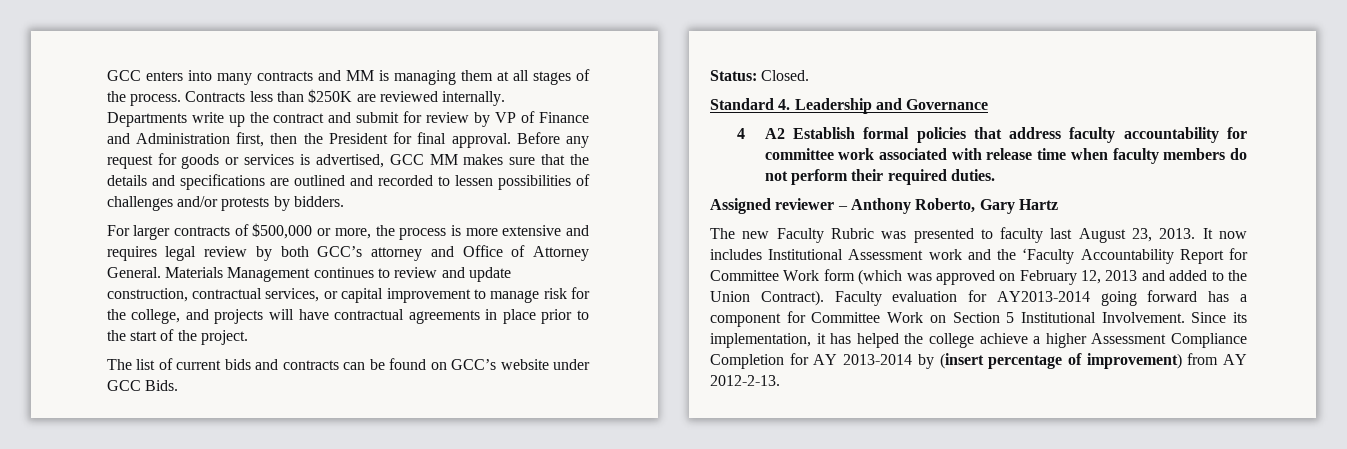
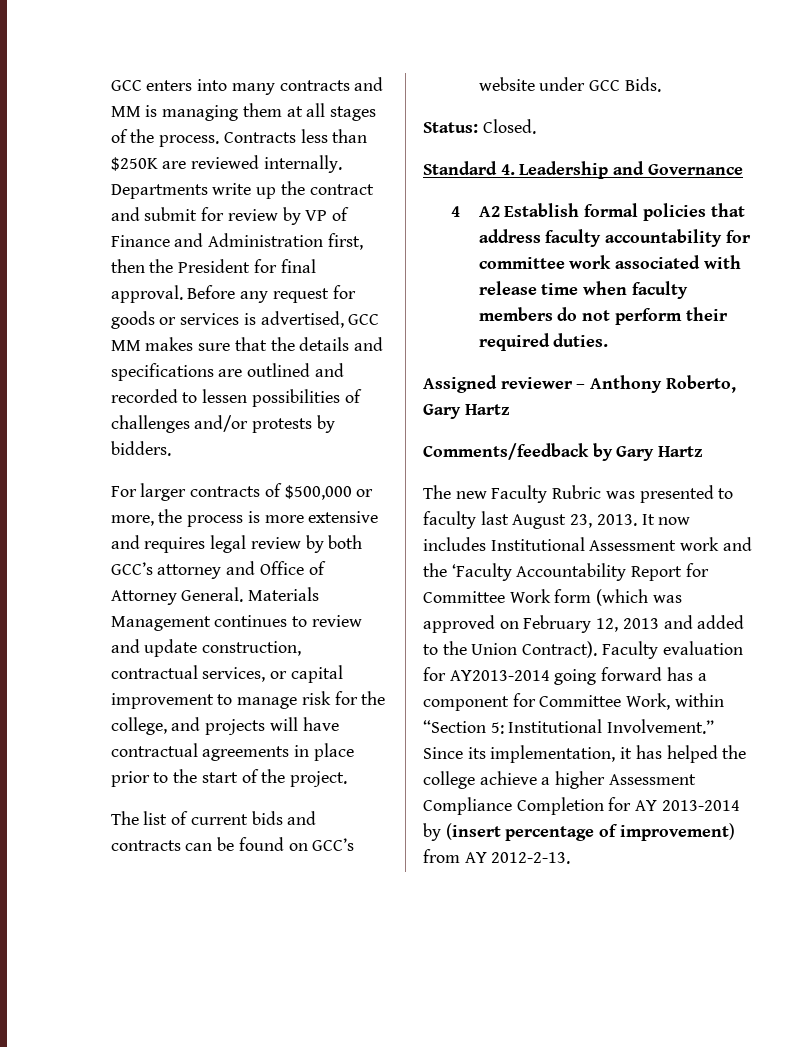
+ Comments/feedback by Gary Hartz
- Faculty evaluation for AY2013-2014 going forward has a component for Committee Work on Section 5 Institutional Involvement.
+ Faculty evaluation for AY2013-2014 going forward has a component for Committee Work, within “Section 5: Institutional Involvement.”

